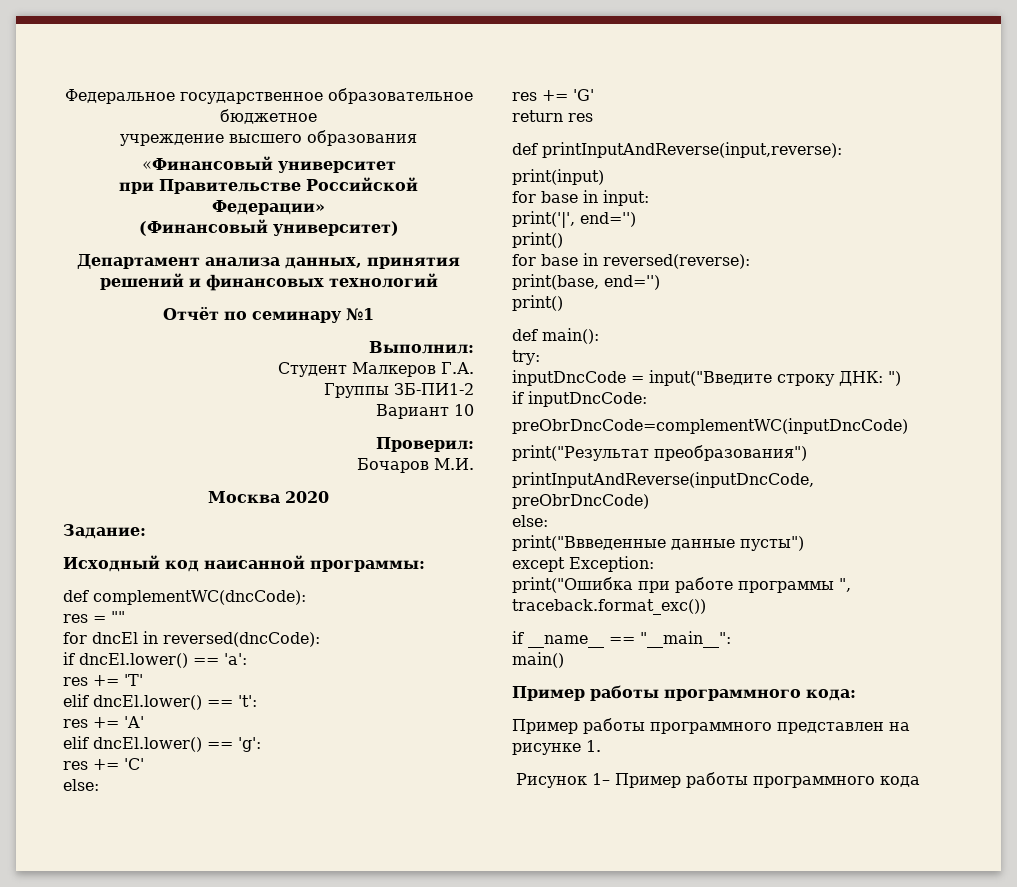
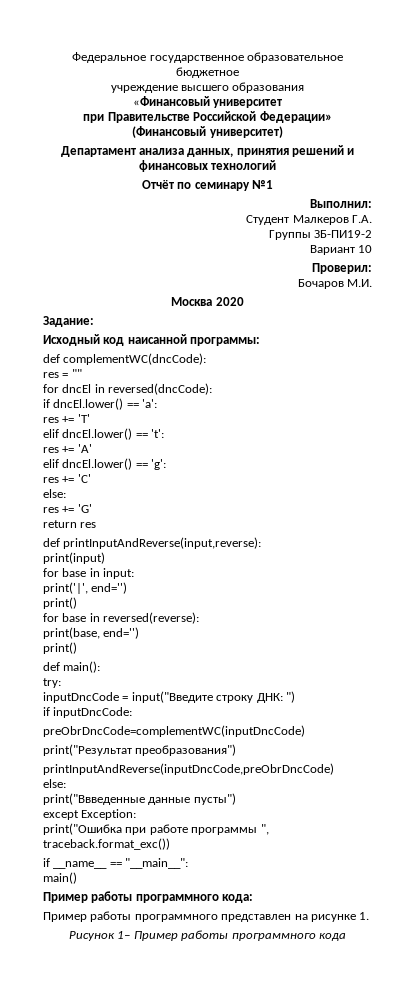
- Группы ЗБ-ПИ1-2
+ Группы ЗБ-ПИ19-2

